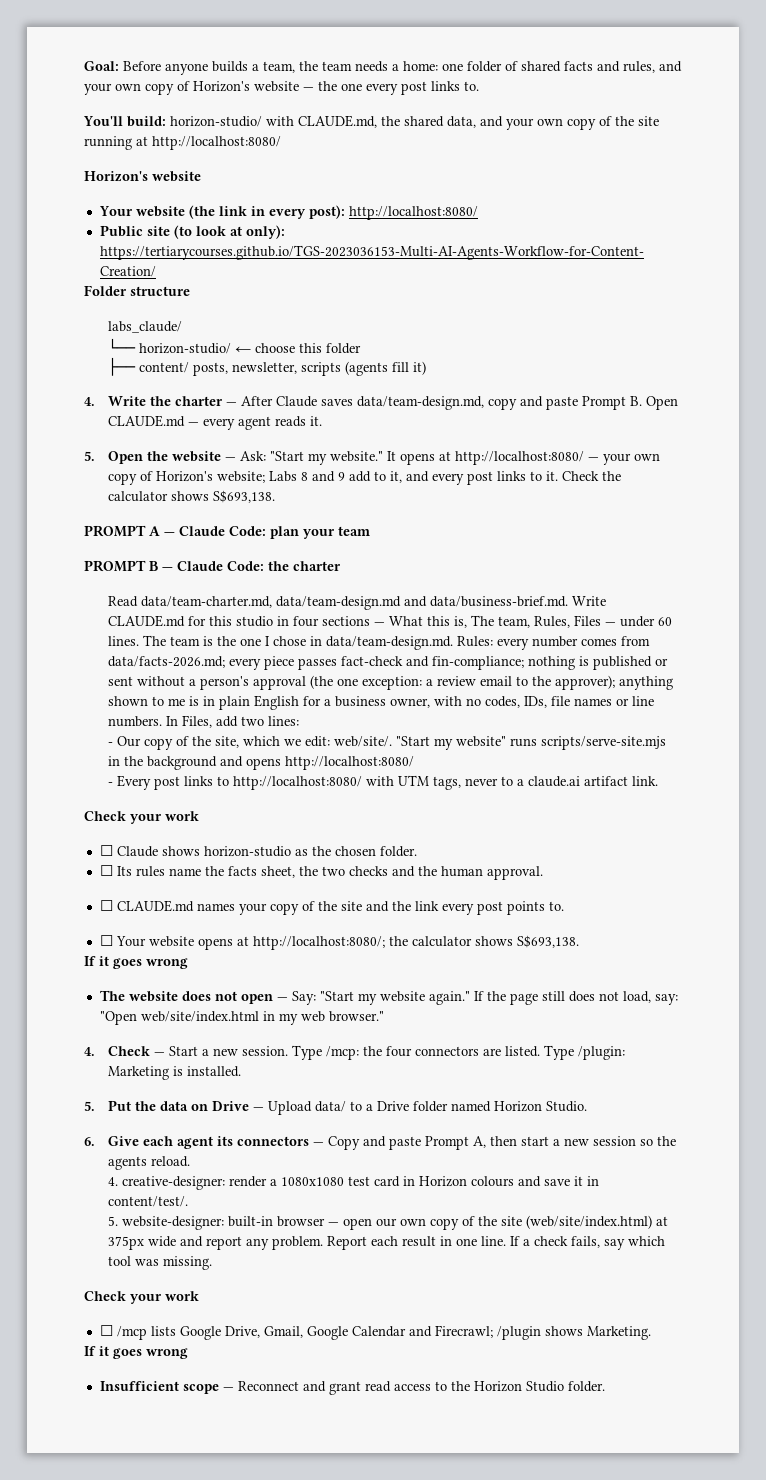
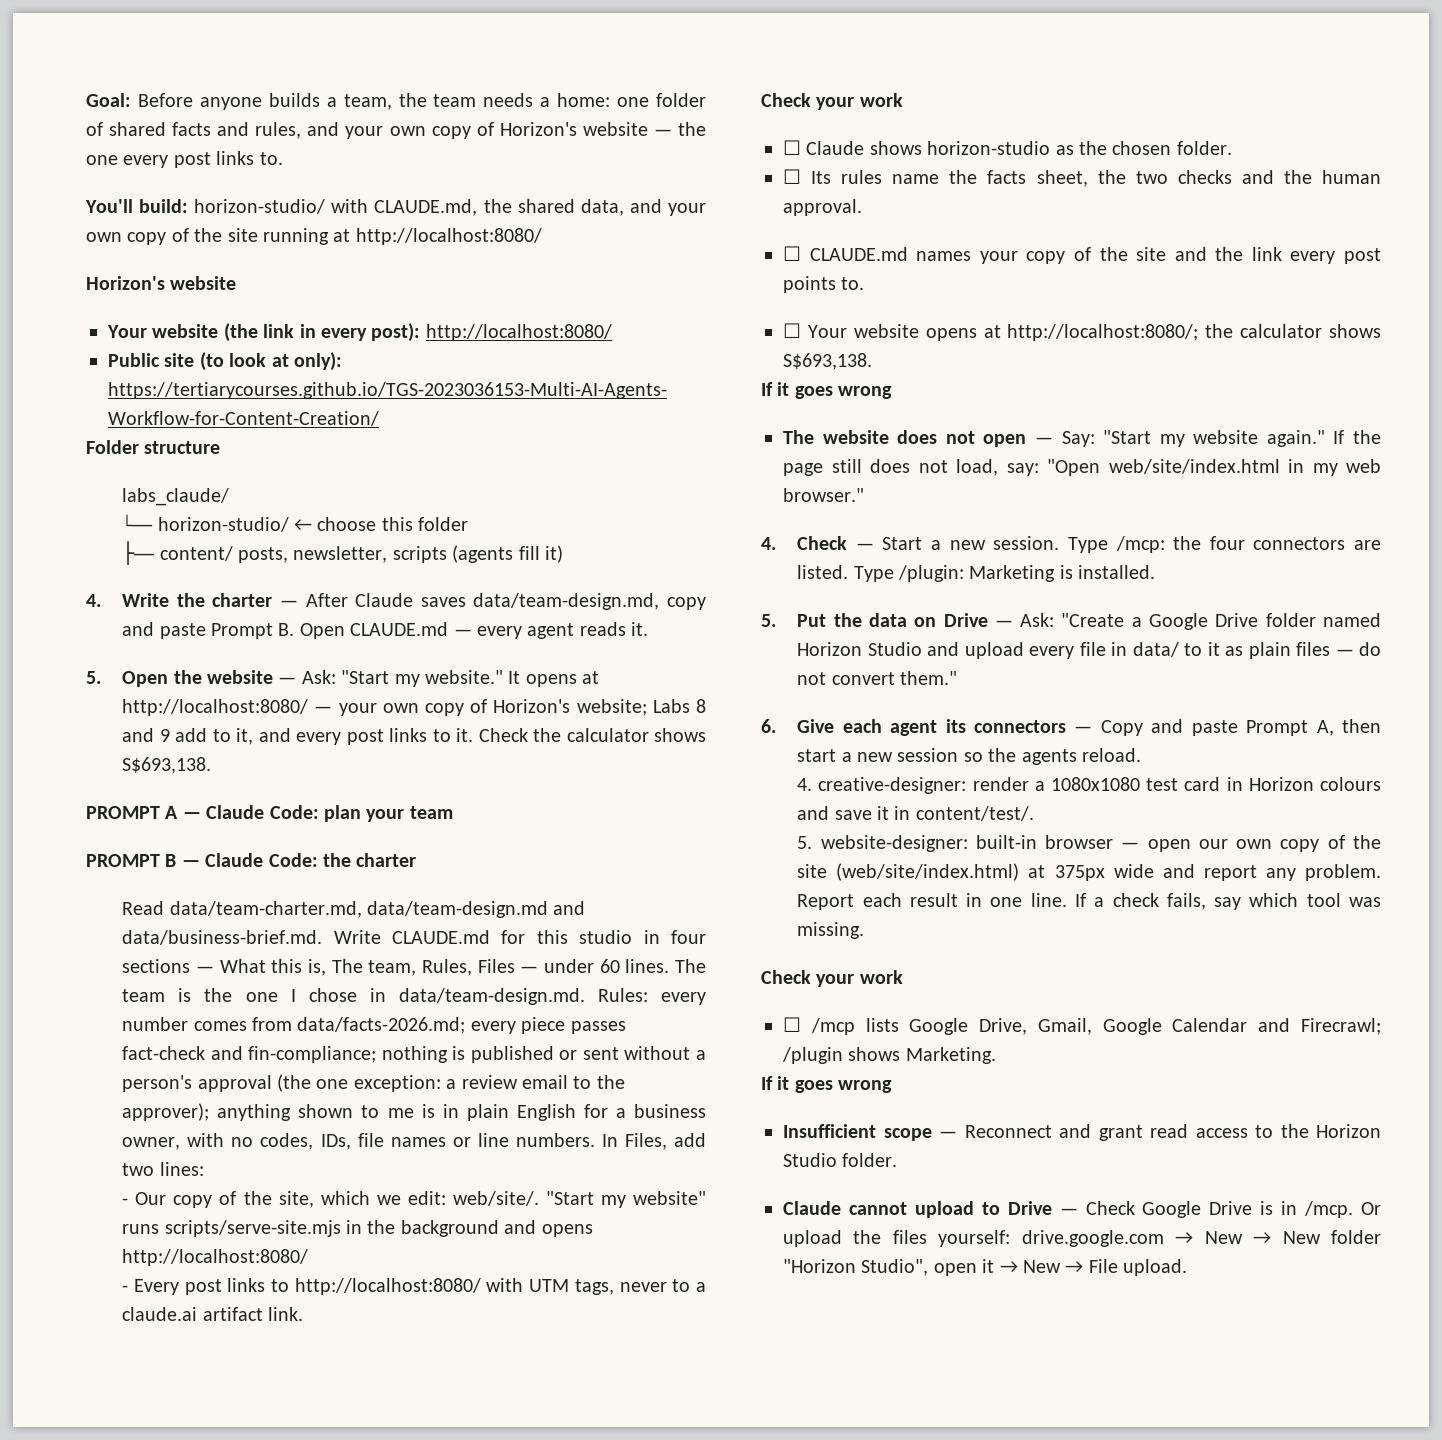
- 5. Put the data on Drive — Upload data/ to a Drive folder named Horizon Studio.
+ 5. Put the data on Drive — Ask: "Create a Google Drive folder named Horizon Studio and upload every file in data/ to it as plain files — do not convert them."
+ Claude cannot upload to Drive — Check Google Drive is in /mcp. Or upload the files yourself: drive.google.com → New → New folder "Horizon Studio", open it → New → File upload.

